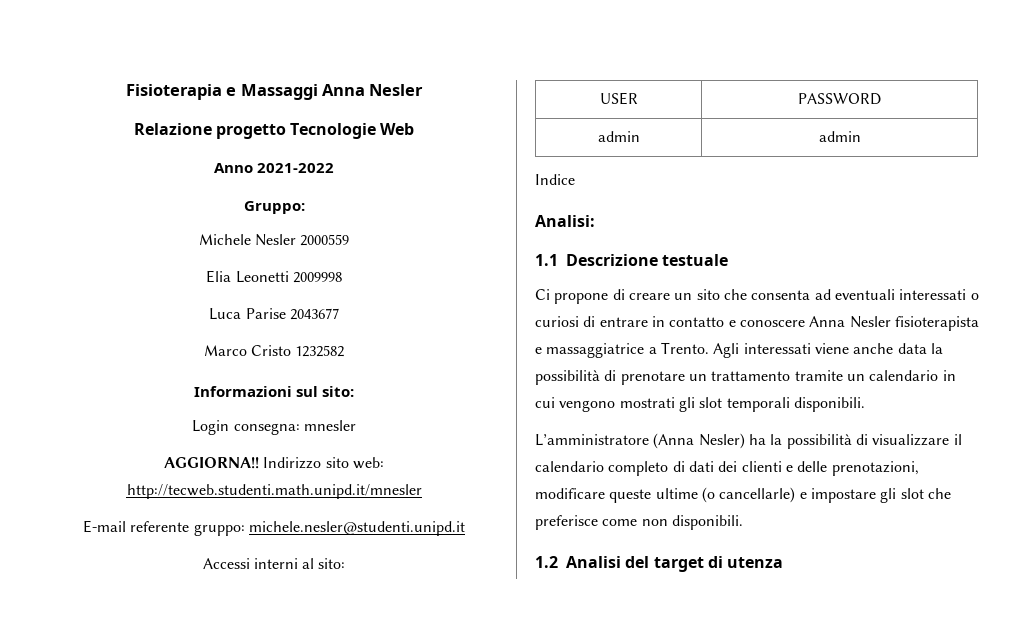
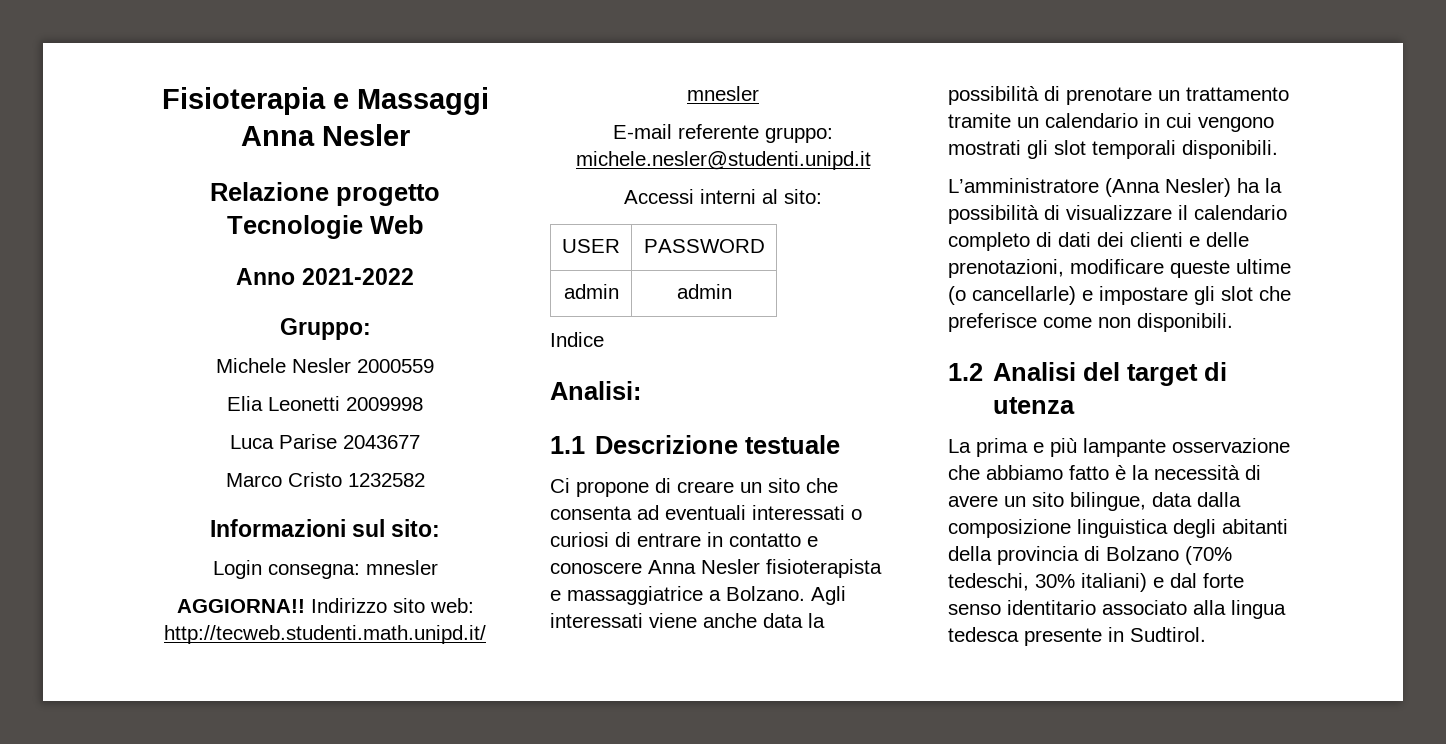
- Ci propone di creare un sito che consenta ad eventuali interessati o curiosi di entrare in contatto e conoscere Anna Nesler fisioterapista e massaggiatrice a Trento.
+ Ci propone di creare un sito che consenta ad eventuali interessati o curiosi di entrare in contatto e conoscere Anna Nesler fisioterapista e massaggiatrice a Bolzano.
+ La prima e più lampante osservazione che abbiamo fatto è la necessità di avere un sito bilingue, data dalla composizione linguistica degli abitanti della provincia di Bolzano (70% tedeschi, 30% italiani) e dal forte senso identitario associato alla lingua tedesca presente in Sudtirol.

